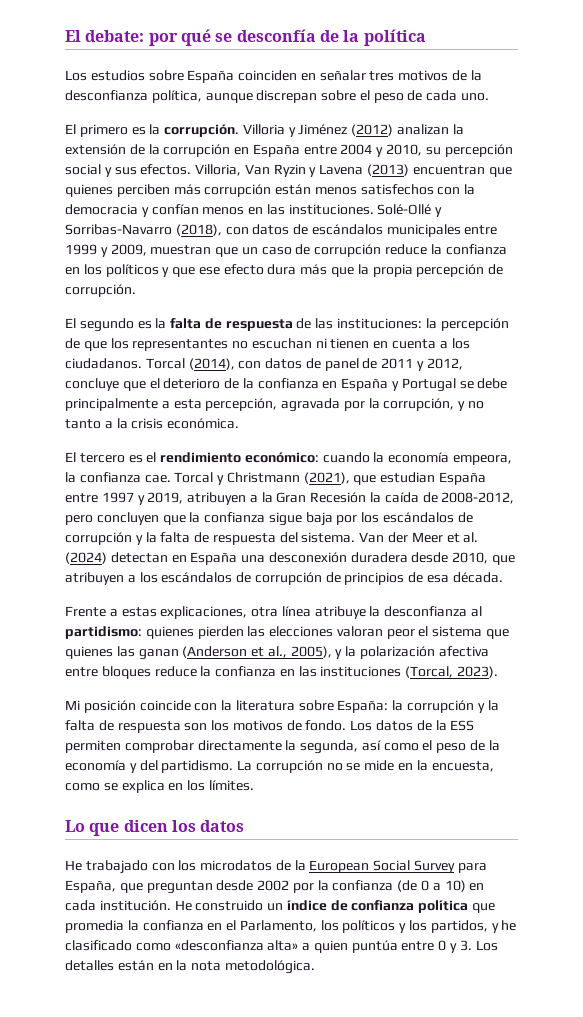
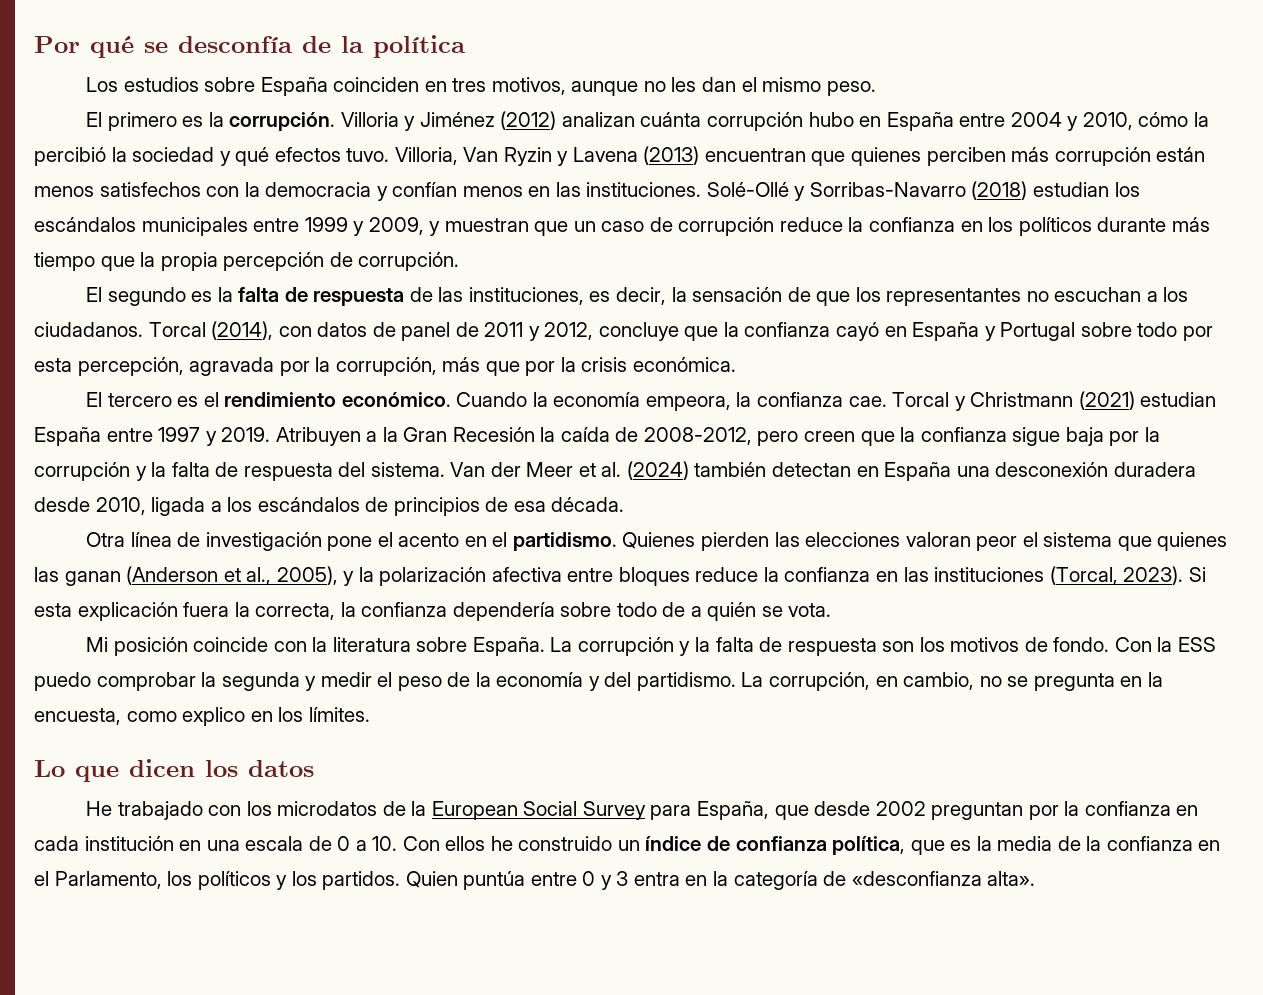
- El debate: por qué se desconfía de la política
+ Por qué se desconfía de la política
- Los estudios sobre España coinciden en señalar tres motivos de la desconfianza política, aunque discrepan sobre el peso de cada uno.
+ Los estudios sobre España coinciden en tres motivos, aunque no les dan el mismo peso.
- Villoria y Jiménez (2012) analizan la extensión de la corrupción en España entre 2004 y 2010, su percepción social y sus efectos.
+ Villoria y Jiménez (2012) analizan cuánta corrupción hubo en España entre 2004 y 2010, cómo la percibió la sociedad y qué efectos tuvo.
- Solé-Ollé y Sorribas-Navarro (2018), con datos de escándalos municipales entre 1999 y 2009, muestran que un caso de corrupción reduce la confianza en los políticos y que ese efecto dura más que la propia percepción de corrupción.
+ Solé-Ollé y Sorribas-Navarro (2018) estudian los escándalos municipales entre 1999 y 2009, y muestran que un caso de corrupción reduce la confianza en los políticos durante más tiempo que la propia percepción de corrupción.
- El segundo es la falta de respuesta de las instituciones: la percepción de que los representantes no escuchan ni tienen en cuenta a los ciudadanos.
+ El segundo es la falta de respuesta de las instituciones, es decir, la sensación de que los representantes no escuchan a los ciudadanos.
- Torcal (2014), con datos de panel de 2011 y 2012, concluye que el deterioro de la confianza en España y Portugal se debe principalmente a esta percepción, agravada por la corrupción, y no tanto a la crisis económica.
+ Torcal (2014), con datos de panel de 2011 y 2012, concluye que la confianza cayó en España y Portugal sobre todo por esta percepción, agravada por la corrupción, más que por la crisis económica.
- El tercero es el rendimiento económico: cuando la economía empeora, la confianza cae.
+ El tercero es el rendimiento económico. Cuando la economía empeora, la confianza cae.
- Torcal y Christmann (2021), que estudian España entre 1997 y 2019, atribuyen a la Gran Recesión la caída de 2008-2012, pero concluyen que la confianza sigue baja por los escándalos de corrupción y la falta de respuesta del sistema.
+ Torcal y Christmann (2021) estudian España entre 1997 y 2019. Atribuyen a la Gran Recesión la caída de 2008-2012, pero creen que la confianza sigue baja por la corrupción y la falta de respuesta del sistema.
- Van der Meer et al. (2024) detectan en España una desconexión duradera desde 2010, que atribuyen a los escándalos de corrupción de principios de esa década.
+ Van der Meer et al. (2024) también detectan en España una desconexión duradera desde 2010, ligada a los escándalos de principios de esa década.
- Frente a estas explicaciones, otra línea atribuye la desconfianza al partidismo: quienes pierden las elecciones valoran peor el sistema que quienes las ganan (Anderson et al., 2005), y la polarización afectiva entre bloques reduce la confianza en las instituciones (Torcal, 2023).
+ Otra línea de investigación pone el acento en el partidismo. Quienes pierden las elecciones valoran peor el sistema que quienes las ganan (Anderson et al., 2005), y la polarización afectiva entre bloques reduce la confianza en las instituciones (Torcal, 2023). Si esta explicación fuera la correcta, la confianza dependería sobre todo de a quién se vota.
- Mi posición coincide con la literatura sobre España: la corrupción y la falta de respuesta son los motivos de fondo.
+ Mi posición coincide con la literatura sobre España. La corrupción y la falta de respuesta son los motivos de fondo.
- Los datos de la ESS permiten comprobar directamente la segunda, así como el peso de la economía y del partidismo.
+ Con la ESS puedo comprobar la segunda y medir el peso de la economía y del partidismo.
- La corrupción no se mide en la encuesta, como se explica en los límites.
+ La corrupción, en cambio, no se pregunta en la encuesta, como explico en los límites.
- He trabajado con los microdatos de la European Social Survey para España, que preguntan desde 2002 por la confianza (de 0 a 10) en cada institución. He construido un índice de confianza política que promedia la confianza en el Parlamento, los políticos y los partidos, y he clasificado como «desconfianza alta» a quien puntúa entre 0 y 3. Los detalles están en la nota metodológica.
+ He trabajado con los microdatos de la European Social Survey para España, que desde 2002 preguntan por la confianza en cada institución en una escala de 0 a 10. Con ellos he construido un índice de confianza política, que es la media de la confianza en el Parlamento, los políticos y los partidos. Quien puntúa entre 0 y 3 entra en la categoría de «desconfianza alta».

